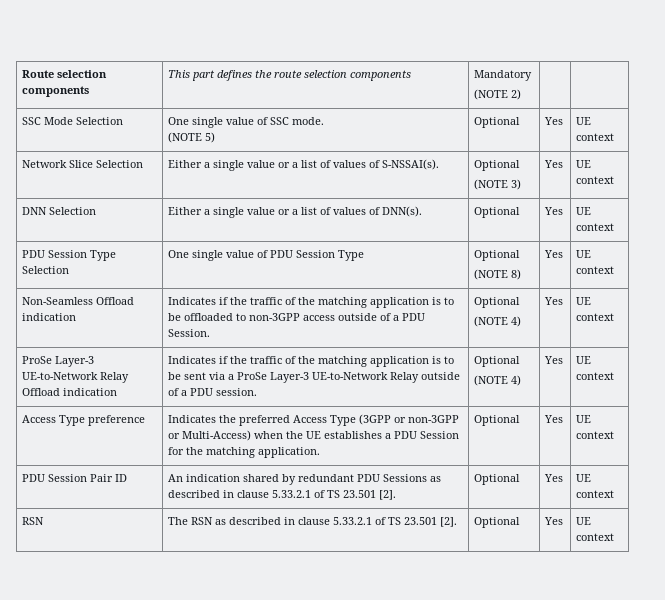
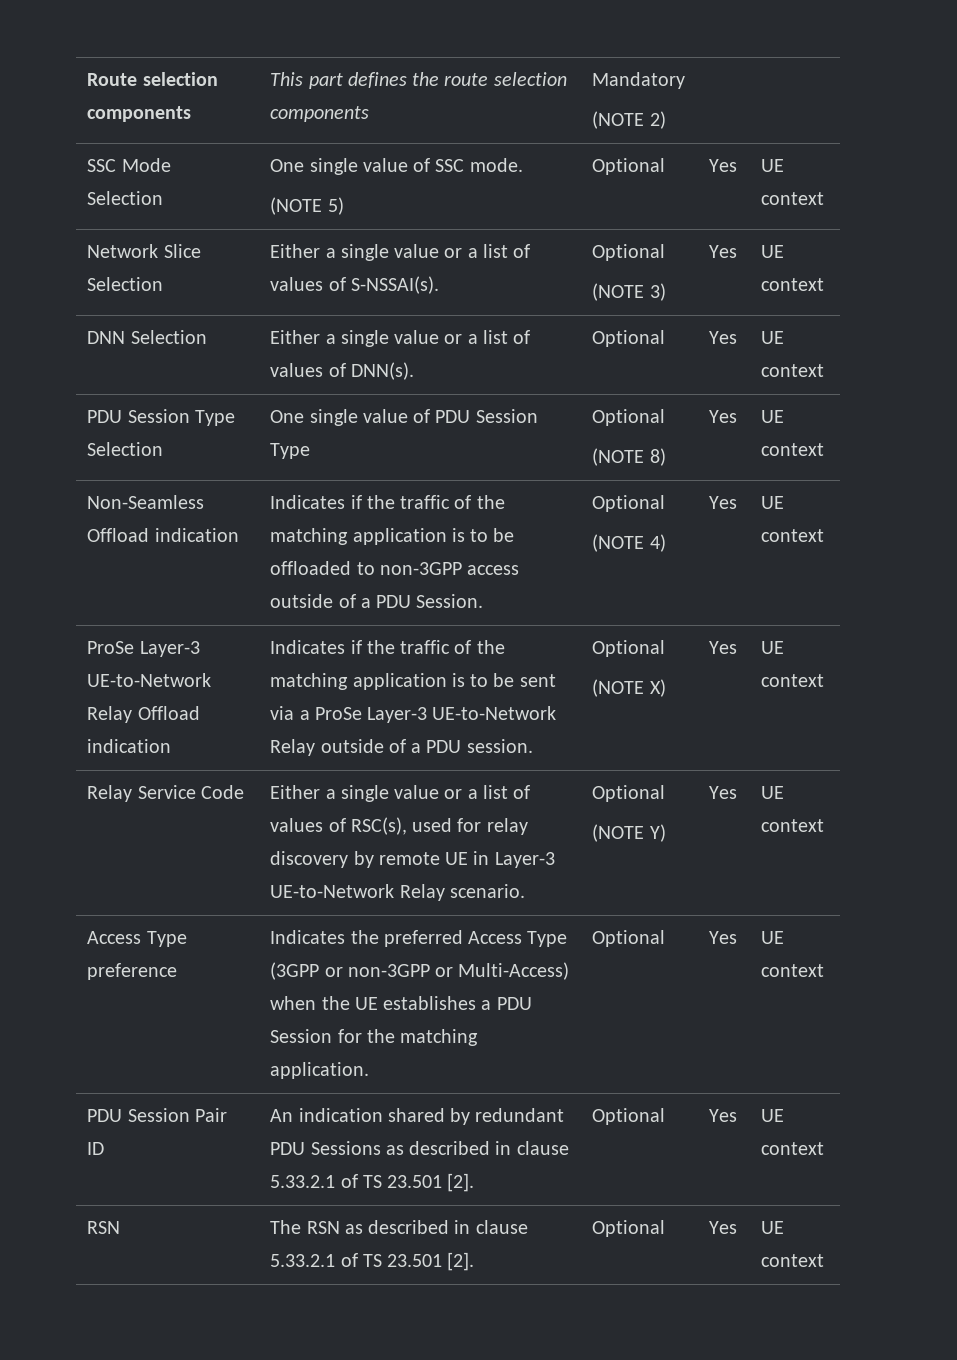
  ProSe Layer-3 UE-to-Network Relay Offload indication | Indicates if the traffic of the matching application is to be sent via a ProSe Layer-3 UE-to-Network Relay outside of a PDU session. | Optional
- (NOTE 4) | Yes | UE context
+ (NOTE X) | Yes | UE context
+ Relay Service Code | Either a single value or a list of values of RSC(s), used for relay discovery by remote UE in Layer-3 UE-to-Network Relay scenario. | Optional
+ (NOTE Y) | Yes | UE context

